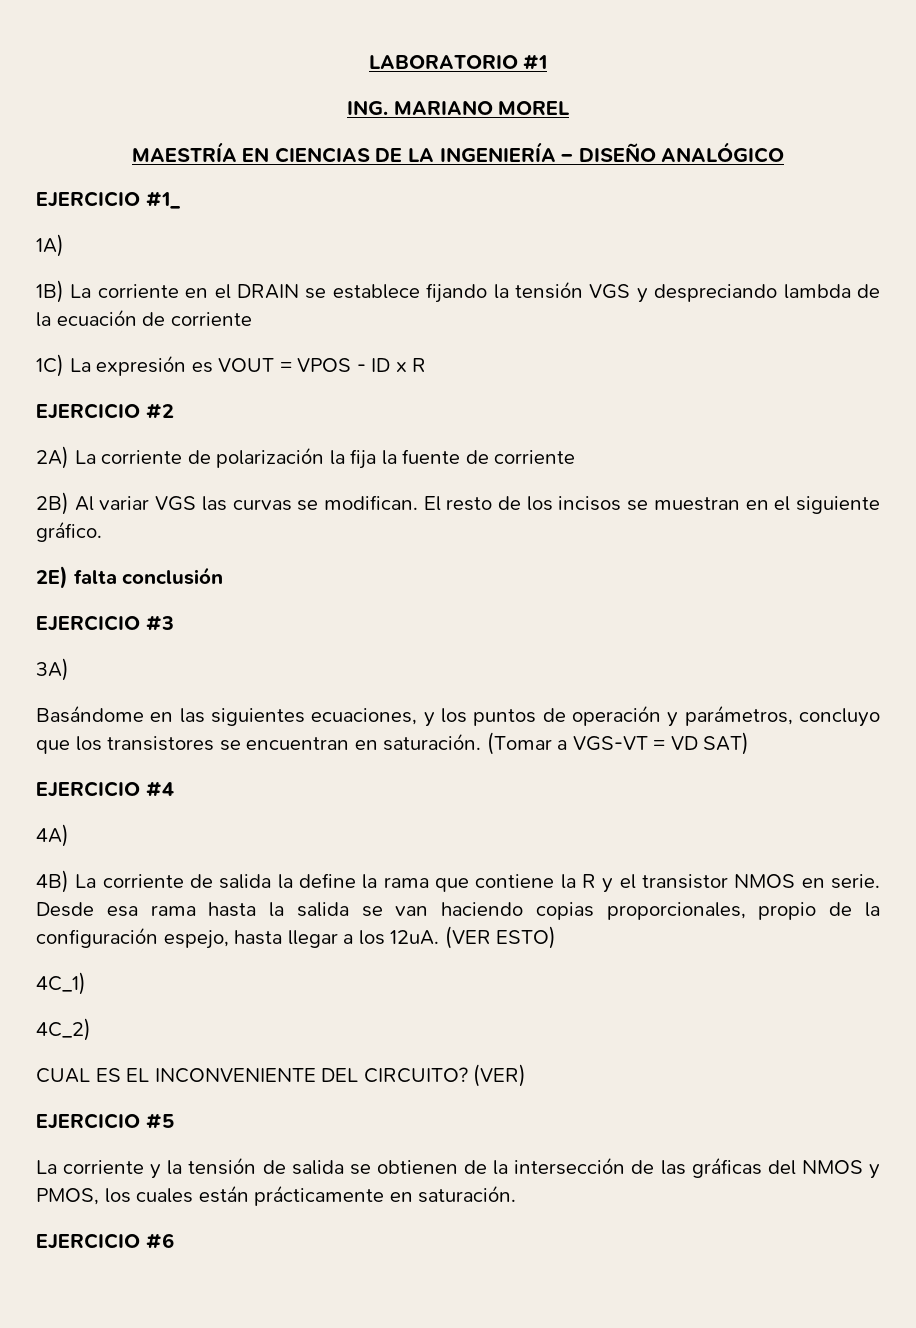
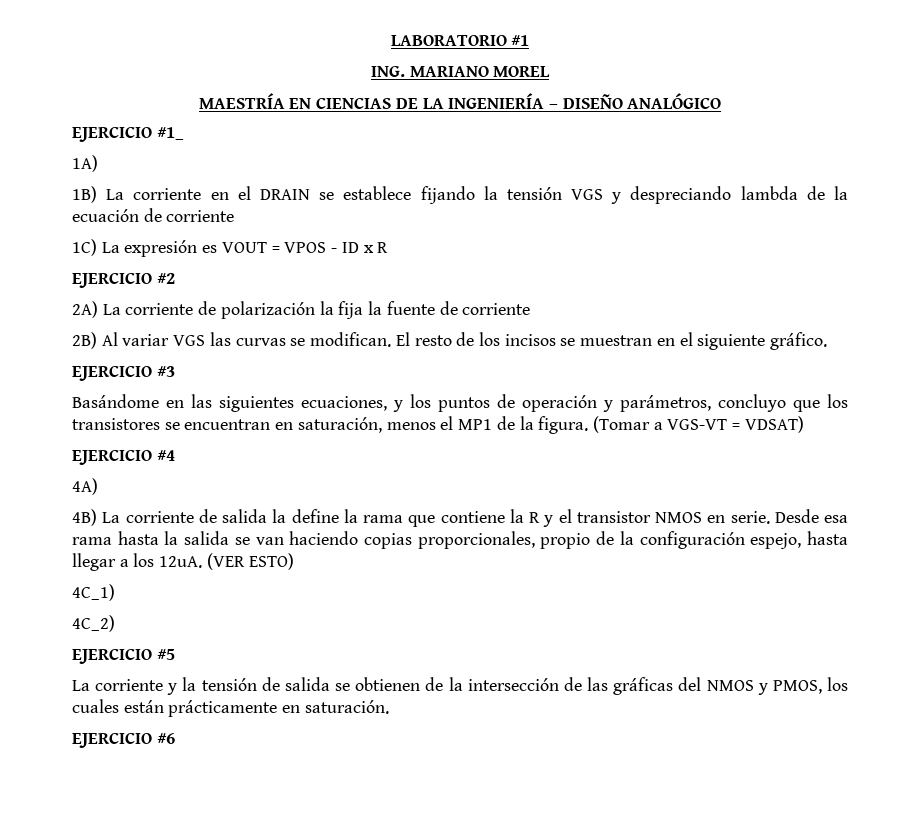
- 2E) falta conclusión
- 3A)
- Basándome en las siguientes ecuaciones, y los puntos de operación y parámetros, concluyo que los transistores se encuentran en saturación.
+ Basándome en las siguientes ecuaciones, y los puntos de operación y parámetros, concluyo que los transistores se encuentran en saturación, menos el MP1 de la figura.
- (Tomar a VGS-VT = VD SAT)
+ (Tomar a VGS-VT = VDSAT)
- CUAL ES EL INCONVENIENTE DEL CIRCUITO? (VER)

